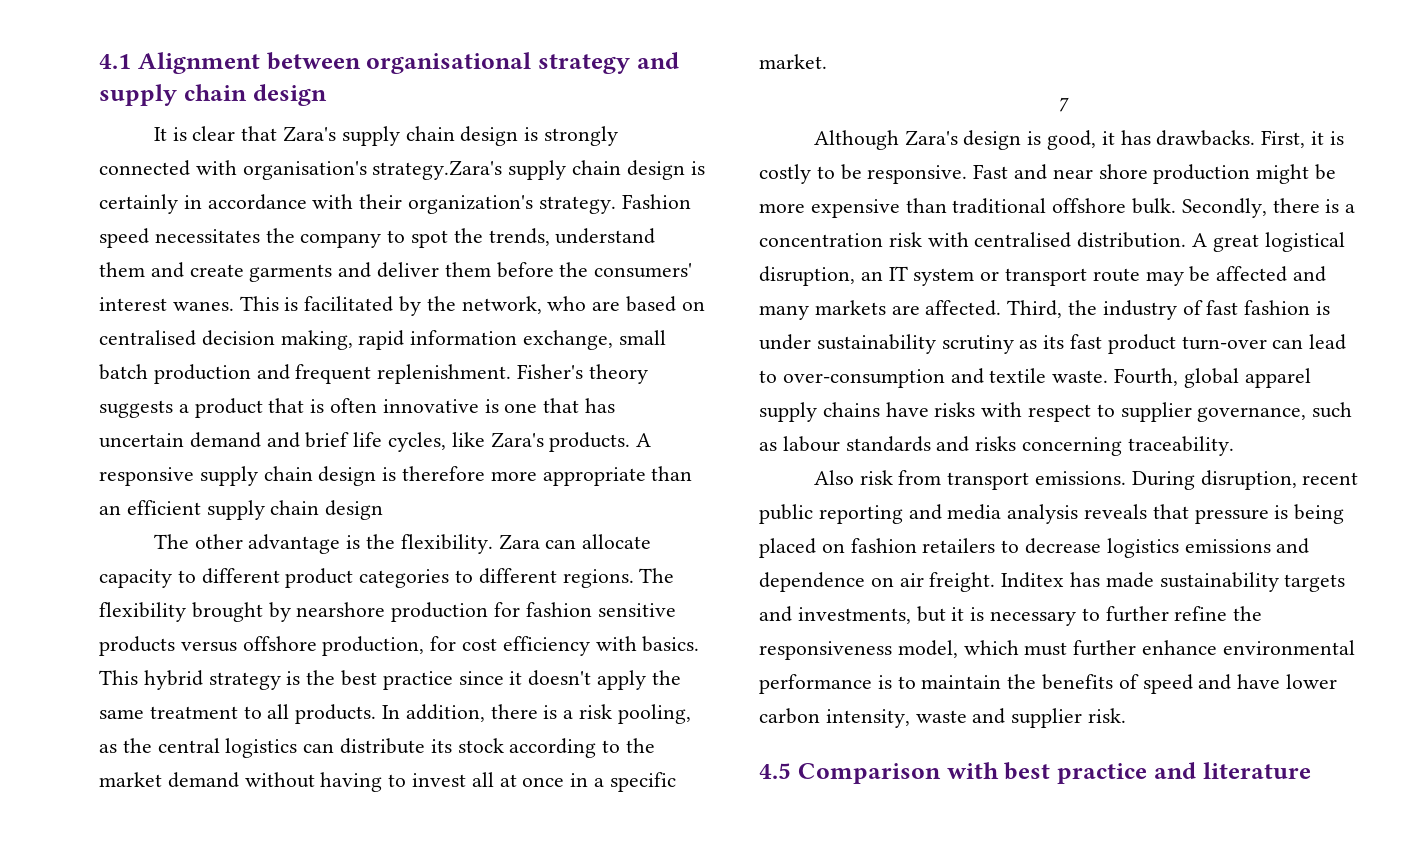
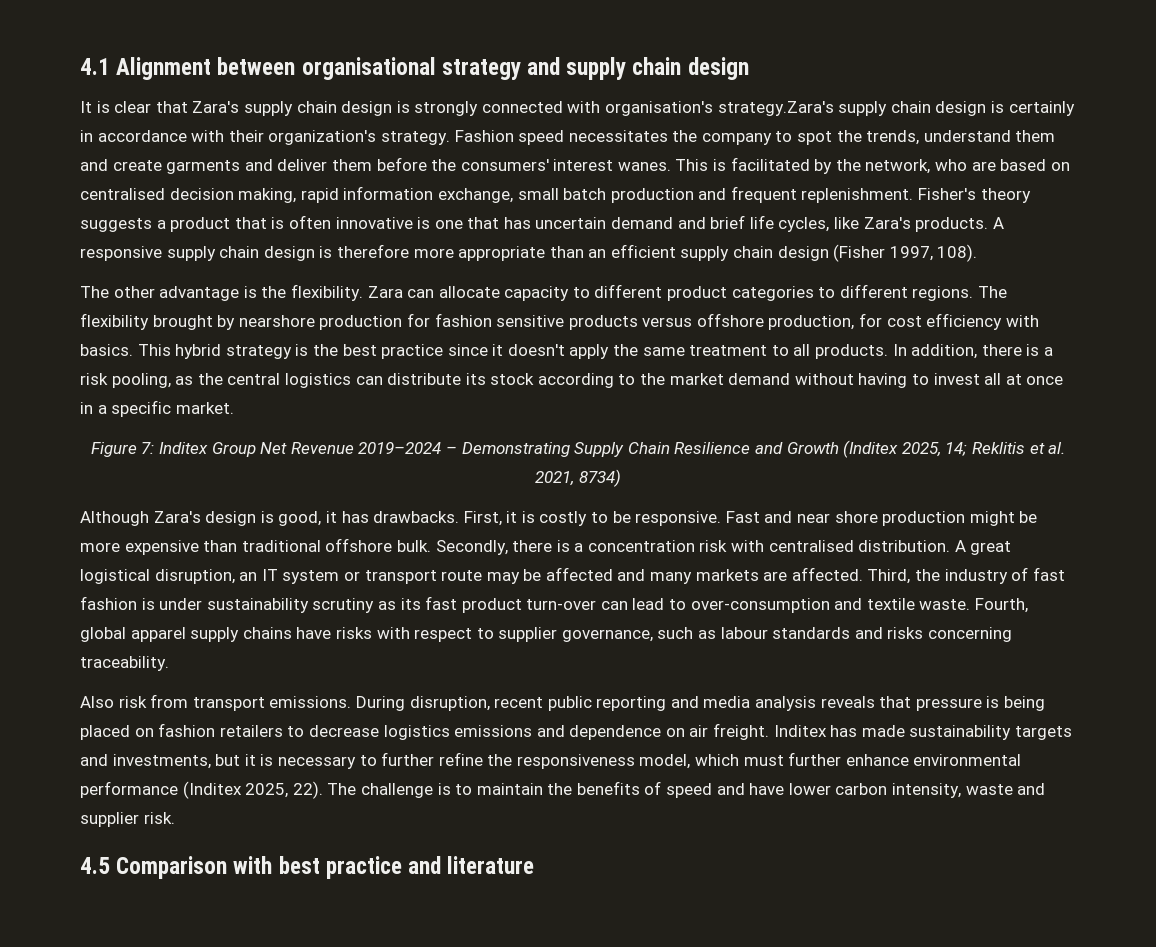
- A responsive supply chain design is therefore more appropriate than an efficient supply chain design
+ A responsive supply chain design is therefore more appropriate than an efficient supply chain design (Fisher 1997, 108).
- 7
+ Figure 7: Inditex Group Net Revenue 2019–2024 – Demonstrating Supply Chain Resilience and Growth (Inditex 2025, 14; Reklitis et al. 2021, 8734)
- Inditex has made sustainability targets and investments, but it is necessary to further refine the responsiveness model, which must further enhance environmental performance is to maintain the benefits of speed and have lower carbon intensity, waste and supplier risk.
+ Inditex has made sustainability targets and investments, but it is necessary to further refine the responsiveness model, which must further enhance environmental performance (Inditex 2025, 22). The challenge is to maintain the benefits of speed and have lower carbon intensity, waste and supplier risk.

